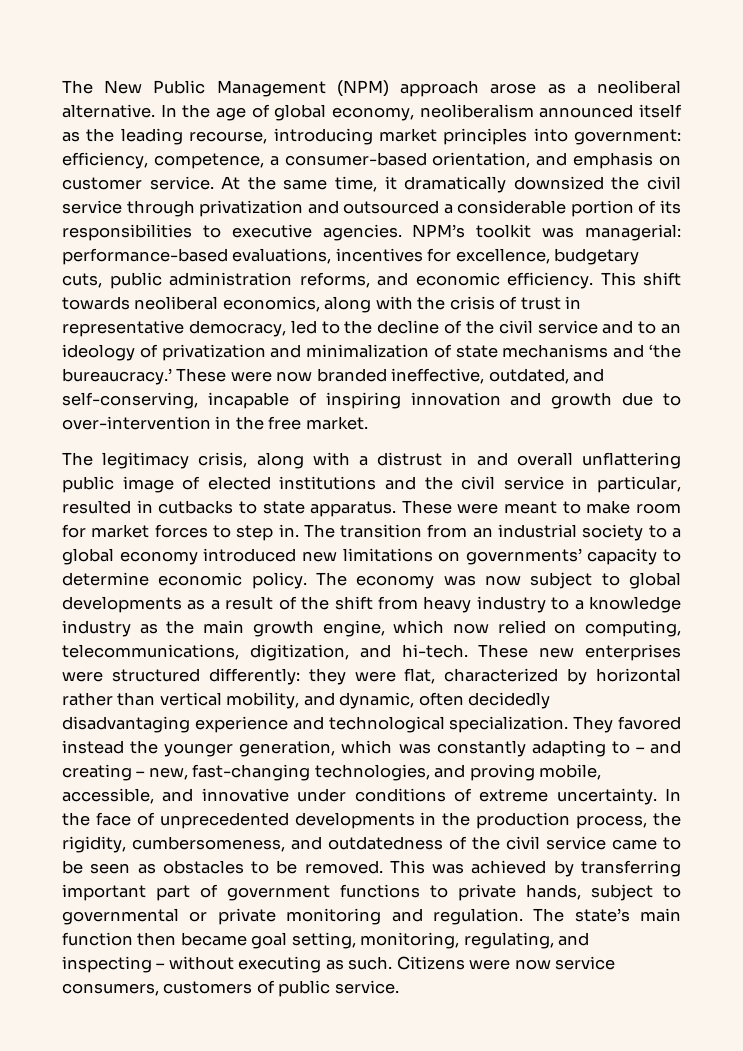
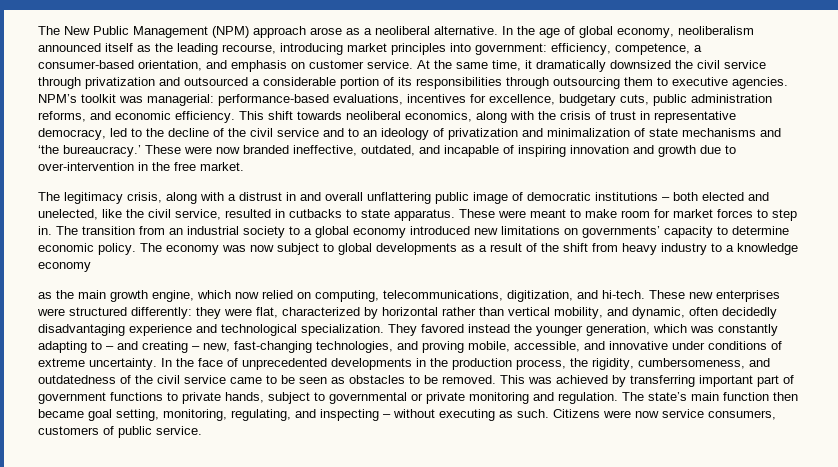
- At the same time, it dramatically downsized the civil service through privatization and outsourced a considerable portion of its responsibilities to executive agencies.
+ At the same time, it dramatically downsized the civil service through privatization and outsourced a considerable portion of its responsibilities through outsourcing them to executive agencies.
- These were now branded ineffective, outdated, and self-conserving, incapable of inspiring innovation and growth due to over-intervention in the free market.
+ These were now branded ineffective, outdated, and incapable of inspiring innovation and growth due to over-intervention in the free market.
- The legitimacy crisis, along with a distrust in and overall unflattering public image of elected institutions and the civil service in particular, resulted in cutbacks to state apparatus.
+ The legitimacy crisis, along with a distrust in and overall unflattering public image of democratic institutions – both elected and unelected, like the civil service, resulted in cutbacks to state apparatus.
- The economy was now subject to global developments as a result of the shift from heavy industry to a knowledge industry as the main growth engine, which now relied on computing, telecommunications, digitization, and hi-tech.
+ The economy was now subject to global developments as a result of the shift from heavy industry to a knowledge economy
+ as the main growth engine, which now relied on computing, telecommunications, digitization, and hi-tech.

